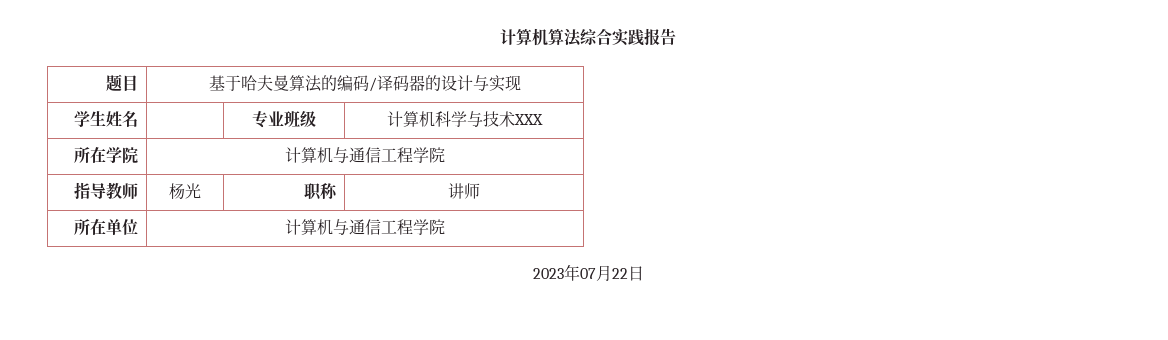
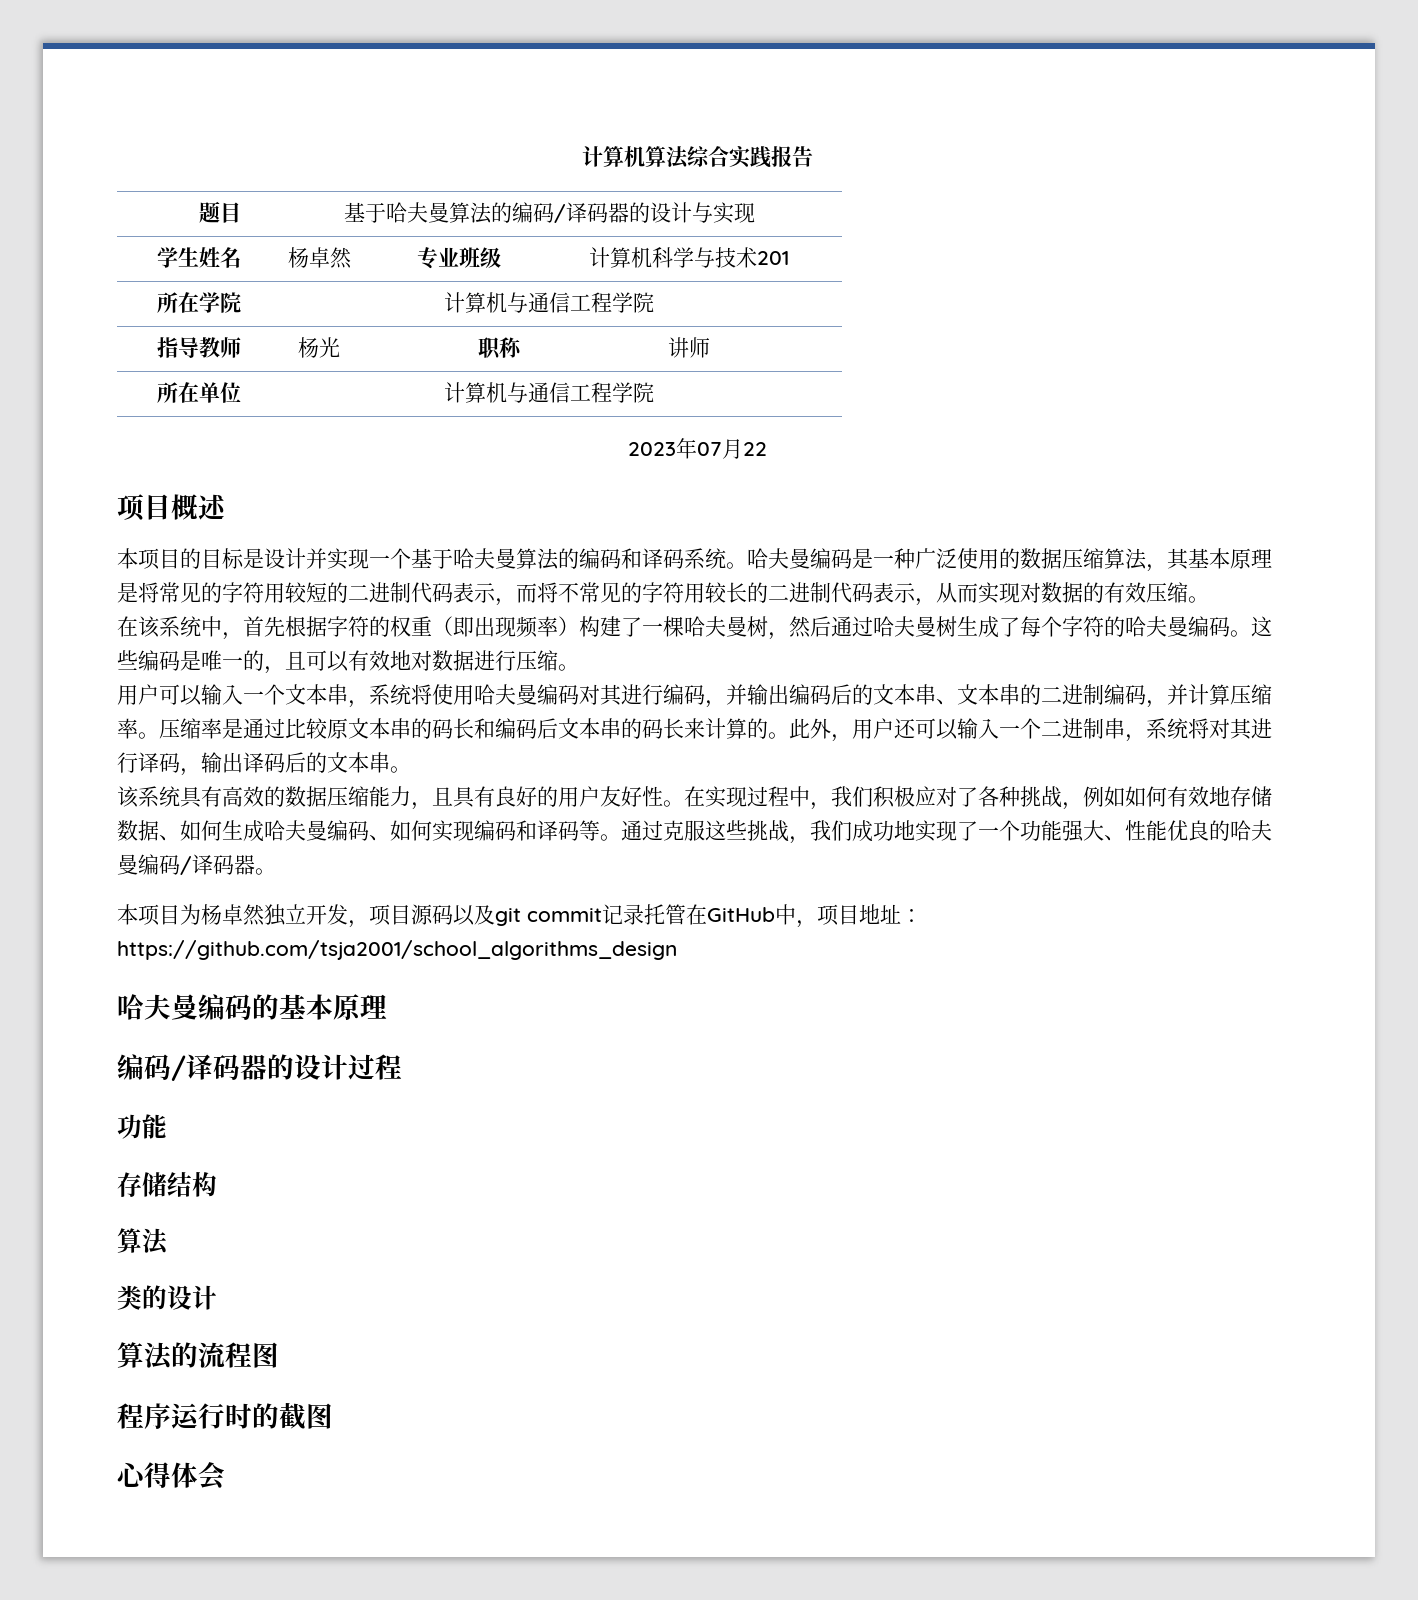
- 学生姓名 | | 专业班级 | 计算机科学与技术XXX
+ 学生姓名 | 杨卓然 | 专业班级 | 计算机科学与技术201
- 2023年07月22日
+ 2023年07月22
+ 项目概述
+ 本项目的目标是设计并实现一个基于哈夫曼算法的编码和译码系统。哈夫曼编码是一种广泛使用的数据压缩算法，其基本原理是将常见的字符用较短的二进制代码表示，而将不常见的字符用较长的二进制代码表示，从而实现对数据的有效压缩。
+ 在该系统中，首先根据字符的权重（即出现频率）构建了一棵哈夫曼树，然后通过哈夫曼树生成了每个字符的哈夫曼编码。这些编码是唯一的，且可以有效地对数据进行压缩。
+ 用户可以输入一个文本串，系统将使用哈夫曼编码对其进行编码，并输出编码后的文本串、文本串的二进制编码，并计算压缩率。压缩率是通过比较原文本串的码长和编码后文本串的码长来计算的。此外，用户还可以输入一个二进制串，系统将对其进行译码，输出译码后的文本串。
+ 该系统具有高效的数据压缩能力，且具有良好的用户友好性。在实现过程中，我们积极应对了各种挑战，例如如何有效地存储数据、如何生成哈夫曼编码、如何实现编码和译码等。通过克服这些挑战，我们成功地实现了一个功能强大、性能优良的哈夫曼编码/译码器。
+ 本项目为杨卓然独立开发，项目源码以及git commit记录托管在GitHub中，项目地址：https://github.com/tsja2001/school_algorithms_design
+ 哈夫曼编码的基本原理
+ 编码/译码器的设计过程
+ 功能
+ 存储结构
+ 算法
+ 类的设计
+ 算法的流程图
+ 程序运行时的截图
+ 心得体会

